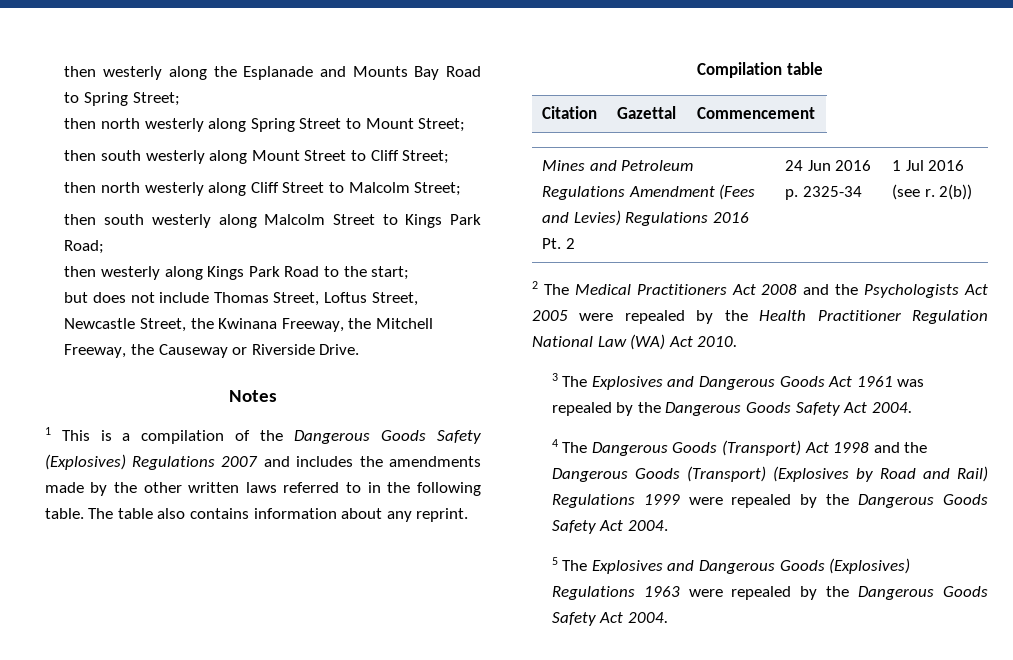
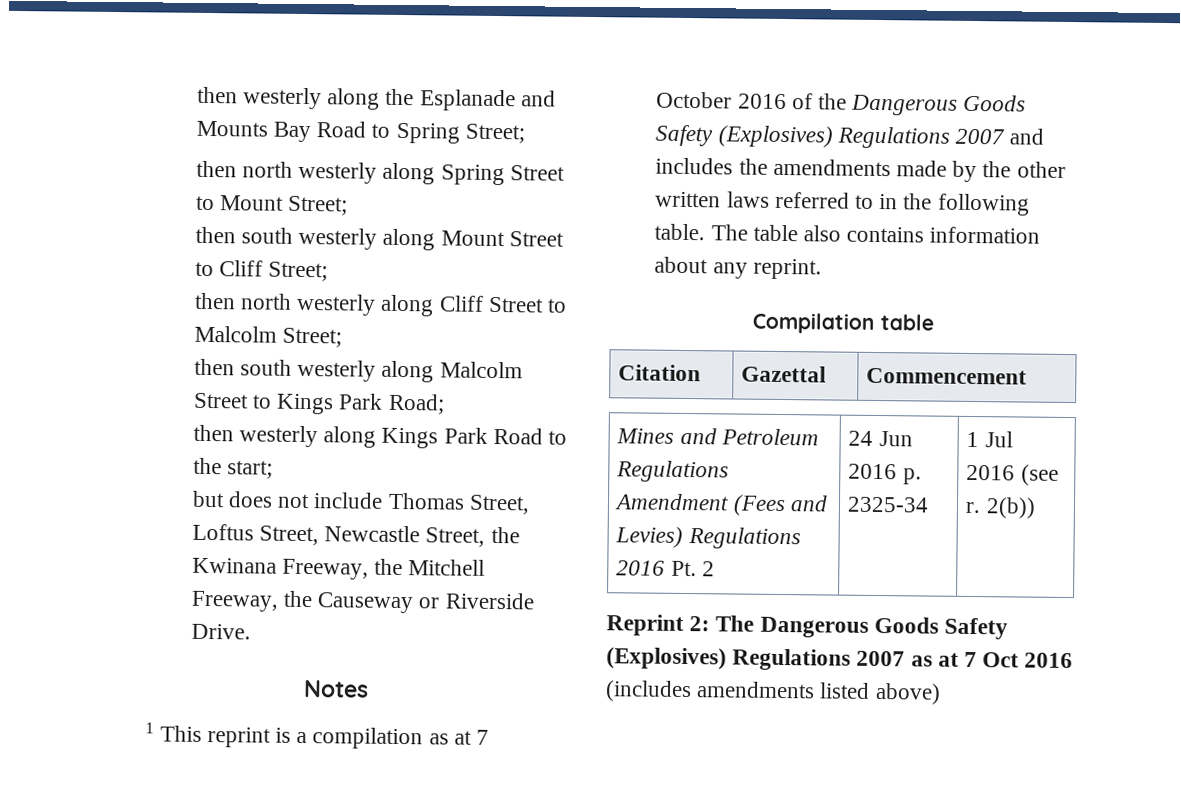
- 1 This is a compilation of the Dangerous Goods Safety (Explosives) Regulations 2007 and includes the amendments made by the other written laws referred to in the following table.
+ 1 This reprint is a compilation as at 7 October 2016 of the Dangerous Goods Safety (Explosives) Regulations 2007 and includes the amendments made by the other written laws referred to in the following table.
- 2 The Medical Practitioners Act 2008 and the Psychologists Act 2005 were repealed by the Health Practitioner Regulation National Law (WA) Act 2010.
- 3 The Explosives and Dangerous Goods Act 1961 was repealed by the Dangerous Goods Safety Act 2004.
- 4 The Dangerous Goods (Transport) Act 1998 and the Dangerous Goods (Transport) (Explosives by Road and Rail) Regulations 1999 were repealed by the Dangerous Goods Safety Act 2004.
- 5 The Explosives and Dangerous Goods (Explosives) Regulations 1963 were repealed by the Dangerous Goods Safety Act 2004.
+ Reprint 2: The Dangerous Goods Safety (Explosives) Regulations 2007 as at 7 Oct 2016 (includes amendments listed above)

